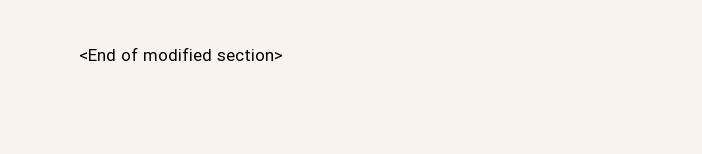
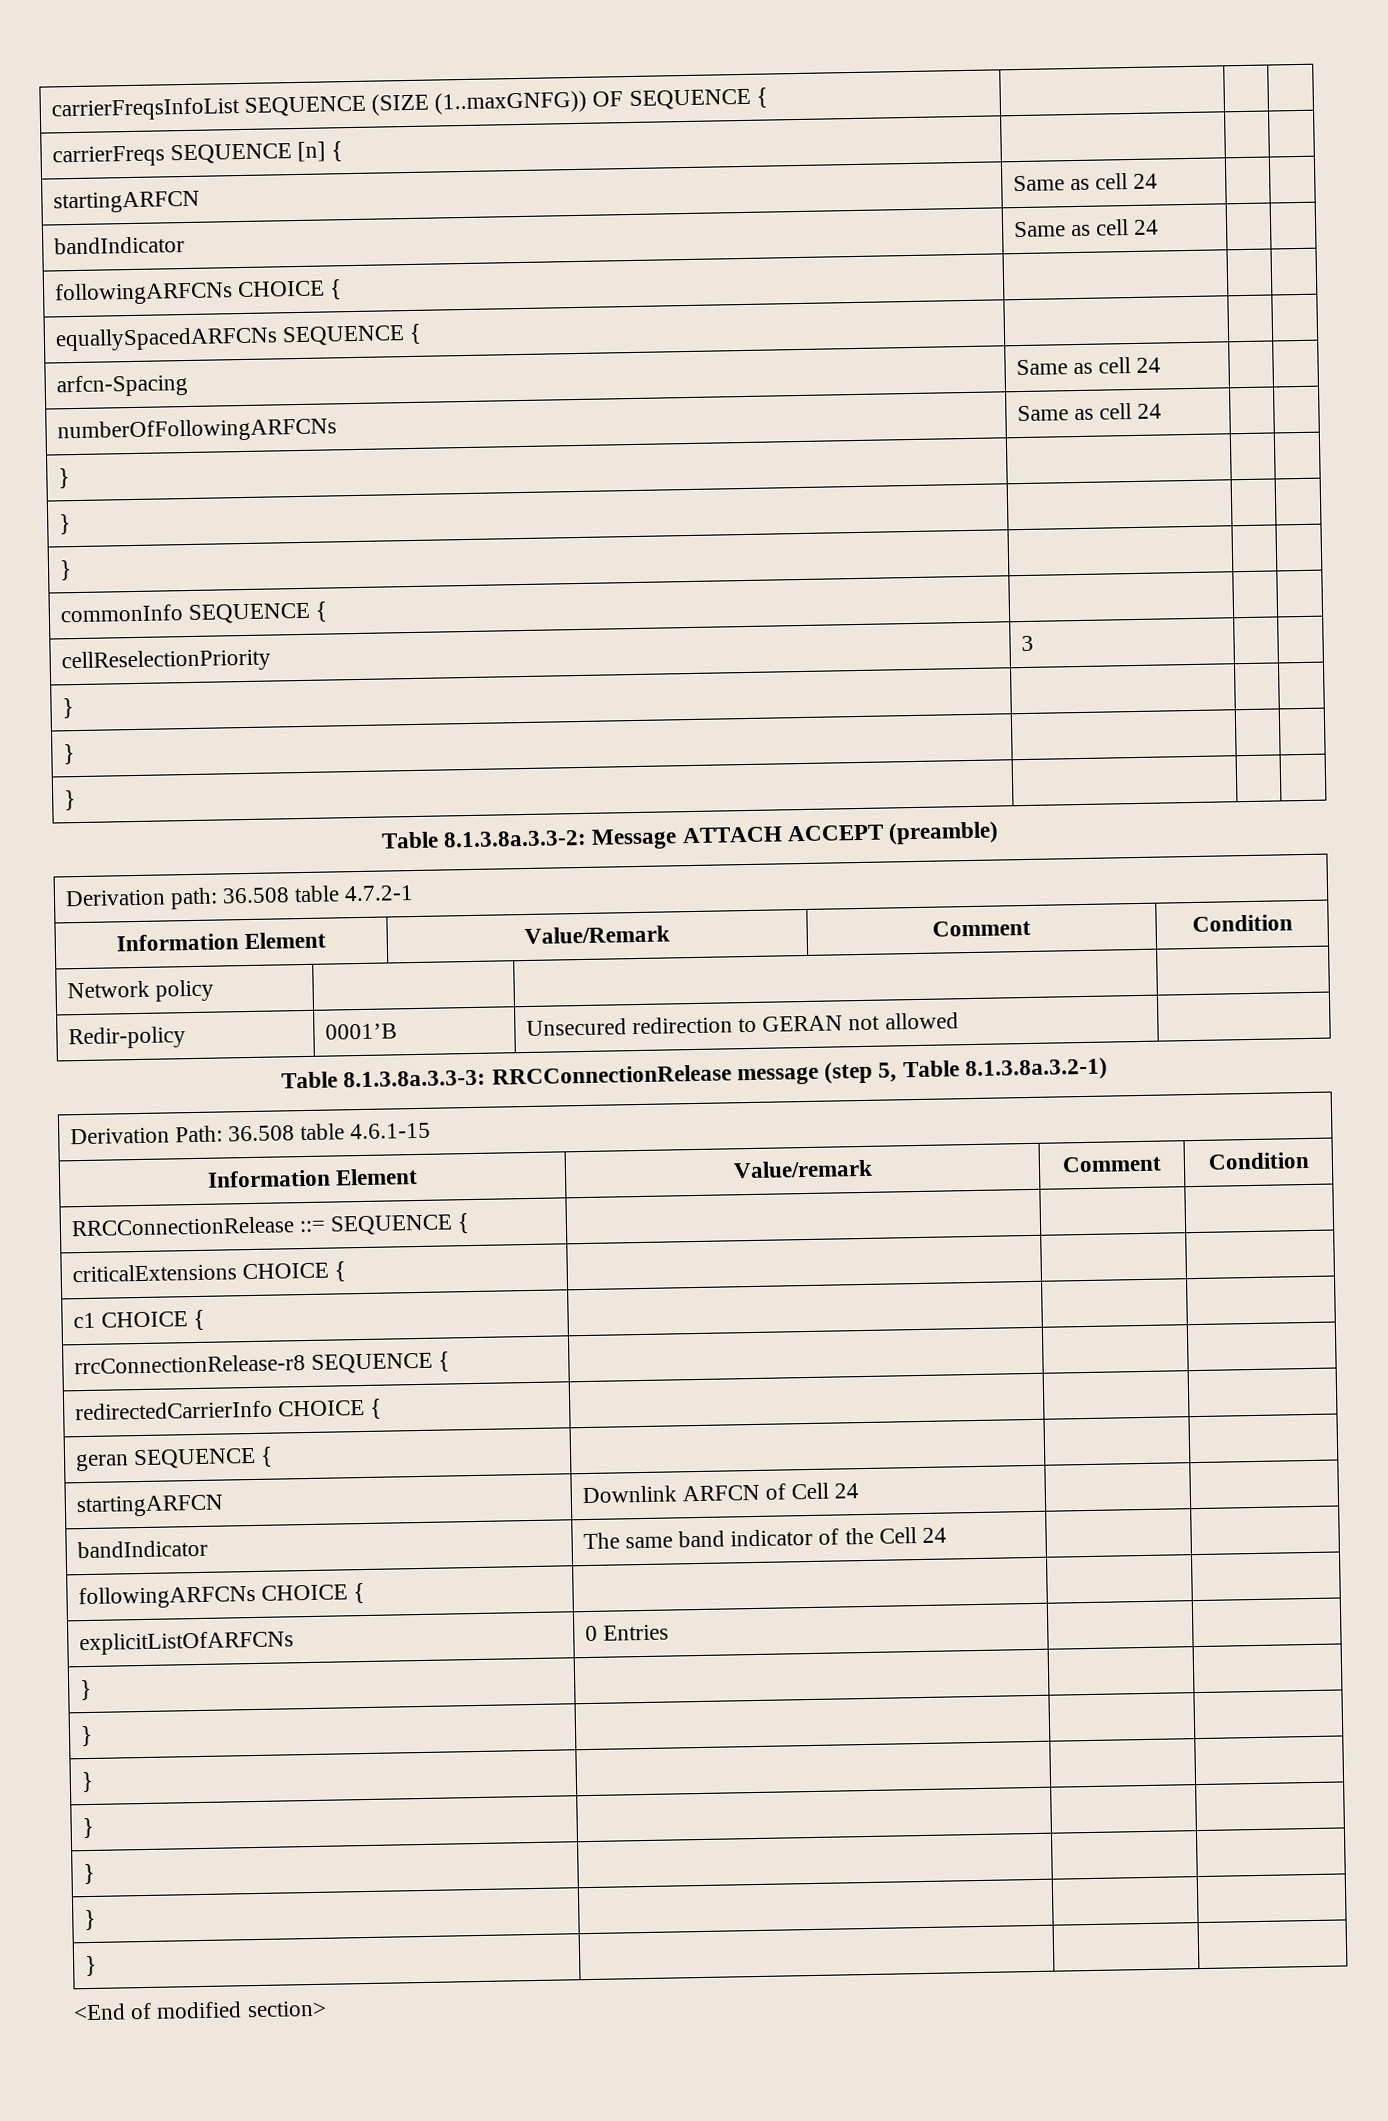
+ carrierFreqsInfoList SEQUENCE (SIZE (1..maxGNFG)) OF SEQUENCE { | | |
+ carrierFreqs SEQUENCE [n] { | | |
+ startingARFCN | Same as cell 24 | |
+ bandIndicator | Same as cell 24 | |
+ followingARFCNs CHOICE { | | |
+ equallySpacedARFCNs SEQUENCE { | | |
+ arfcn-Spacing | Same as cell 24 | |
+ numberOfFollowingARFCNs | Same as cell 24 | |
+ } | | |
+ } | | |
+ } | | |
+ commonInfo SEQUENCE { | | |
+ cellReselectionPriority | 3 | |
+ } | | |
+ } | | |
+ } | | |
+ Table 8.1.3.8a.3.3-2: Message ATTACH ACCEPT (preamble)
+ Derivation path: 36.508 table 4.7.2-1
+ Information Element | Value/Remark | Comment | Condition
+ Network policy | | |
+ Redir-policy | 0001’B | Unsecured redirection to GERAN not allowed |
+ Table 8.1.3.8a.3.3-3: RRCConnectionRelease message (step 5, Table 8.1.3.8a.3.2-1)
+ Derivation Path: 36.508 table 4.6.1-15
+ Information Element | Value/remark | Comment | Condition
+ RRCConnectionRelease ::= SEQUENCE { | | |
+ criticalExtensions CHOICE { | | |
+ c1 CHOICE { | | |
+ rrcConnectionRelease-r8 SEQUENCE { | | |
+ redirectedCarrierInfo CHOICE { | | |
+ geran SEQUENCE { | | |
+ startingARFCN | Downlink ARFCN of Cell 24 | |
+ bandIndicator | The same band indicator of the Cell 24 | |
+ followingARFCNs CHOICE { | | |
+ explicitListOfARFCNs | 0 Entries | |
+ } | | |
+ } | | |
+ } | | |
+ } | | |
+ } | | |
+ } | | |
+ } | | |

